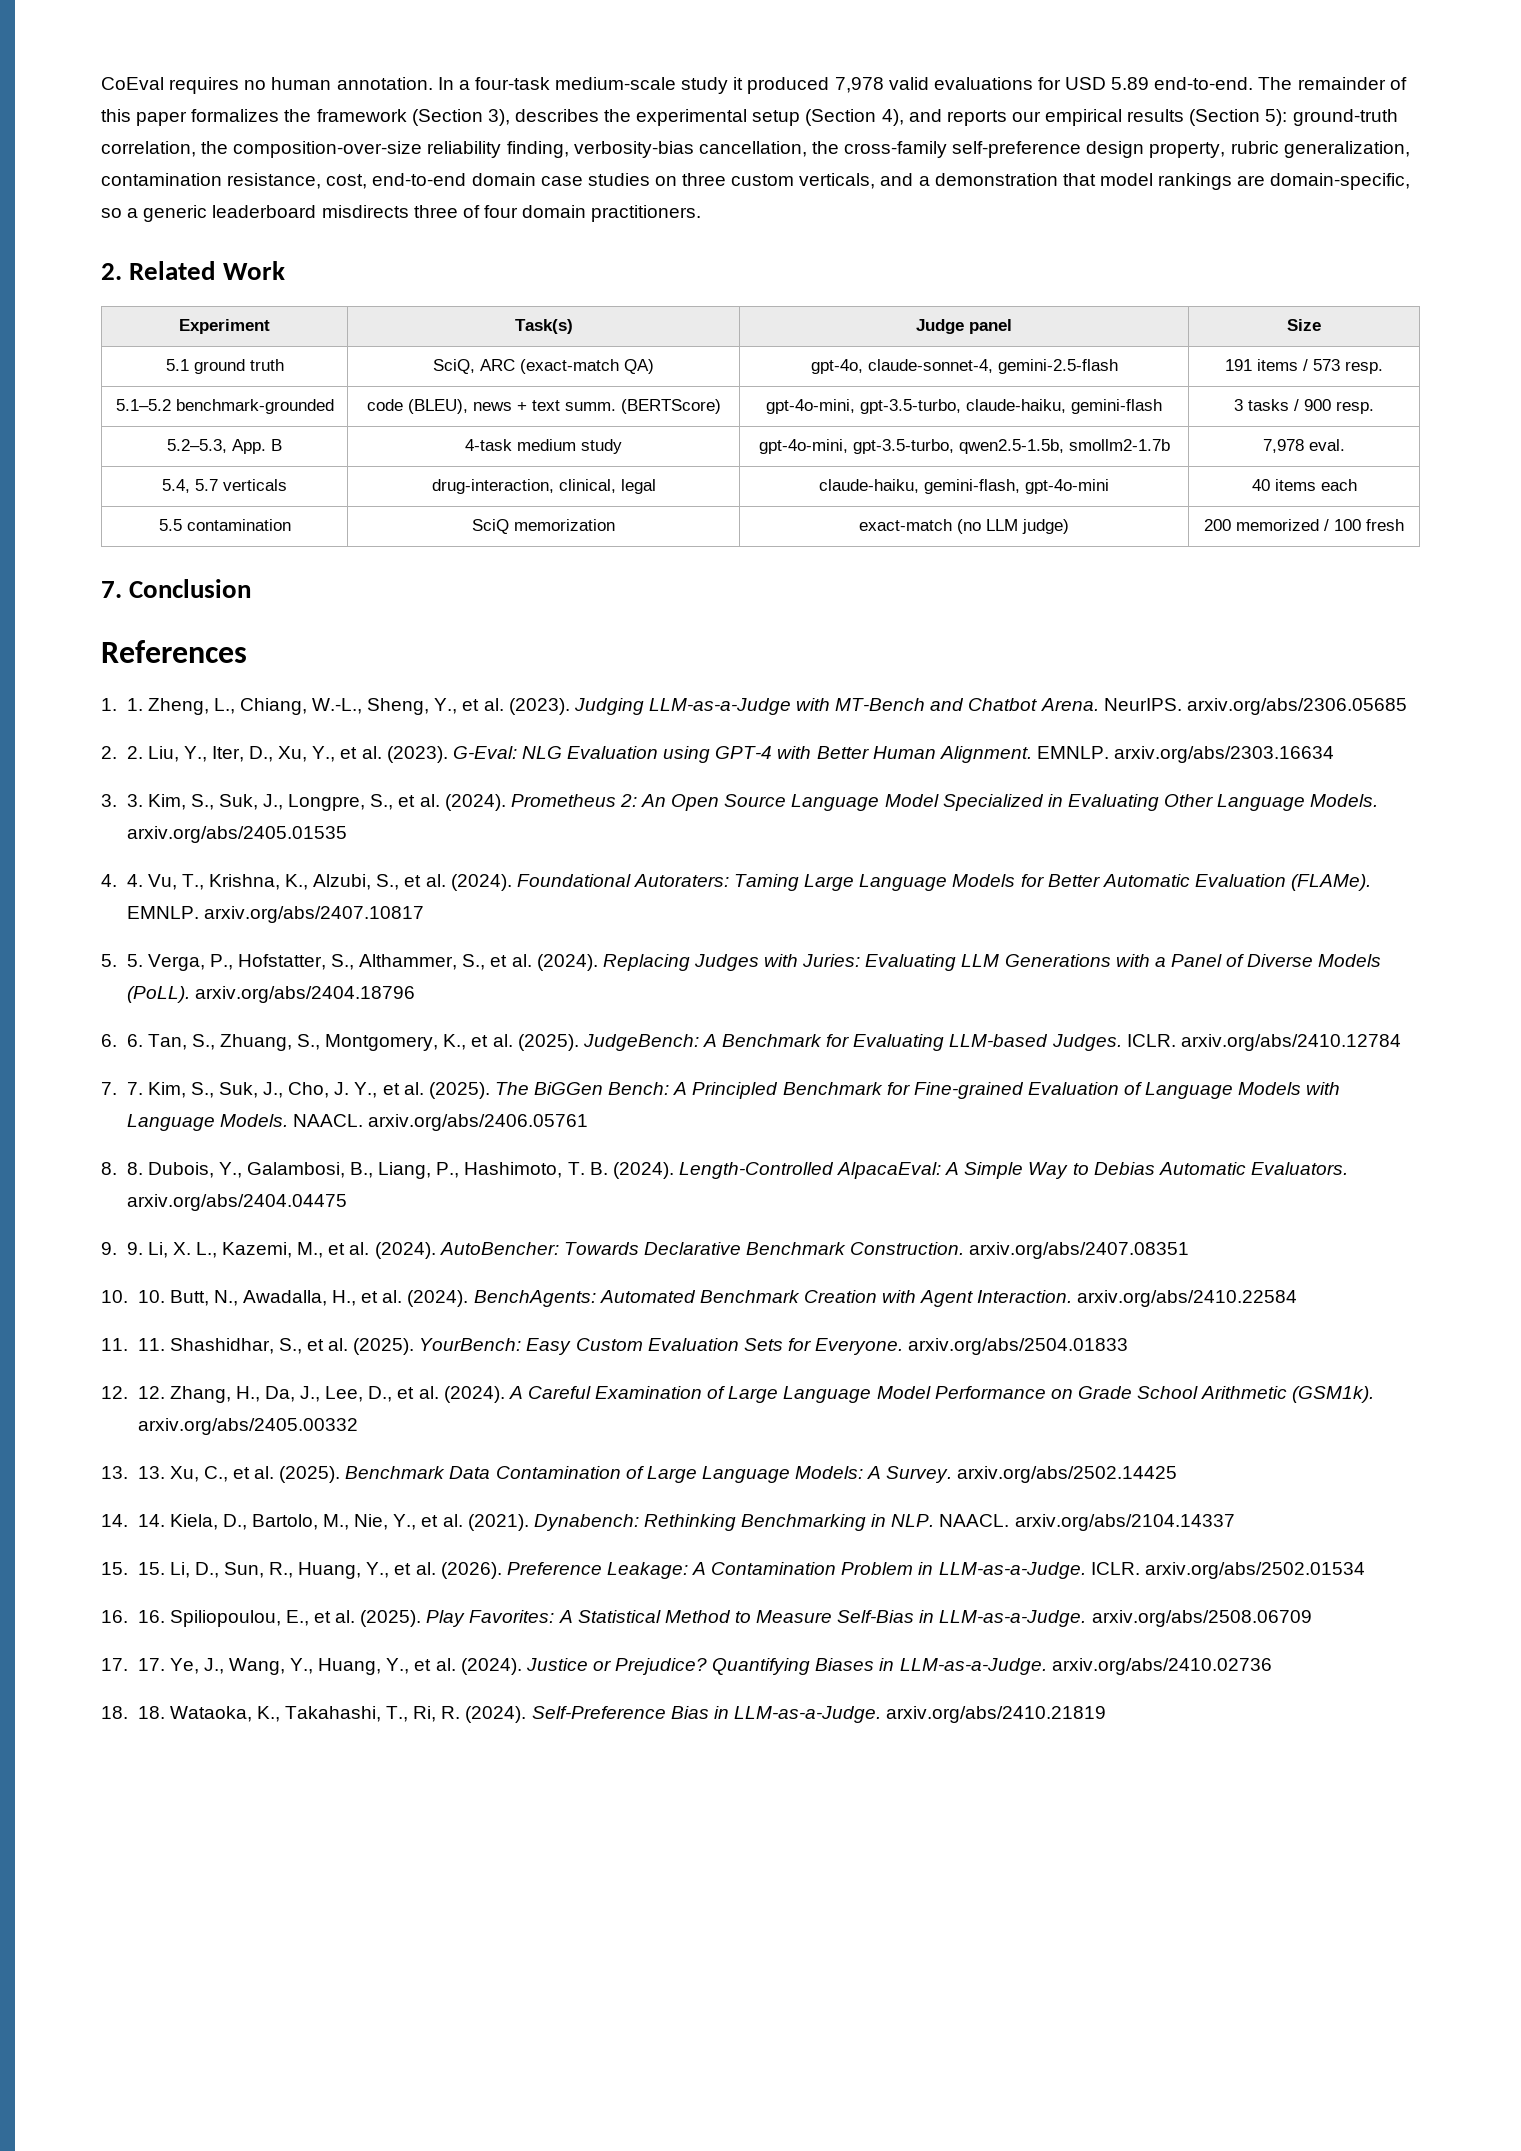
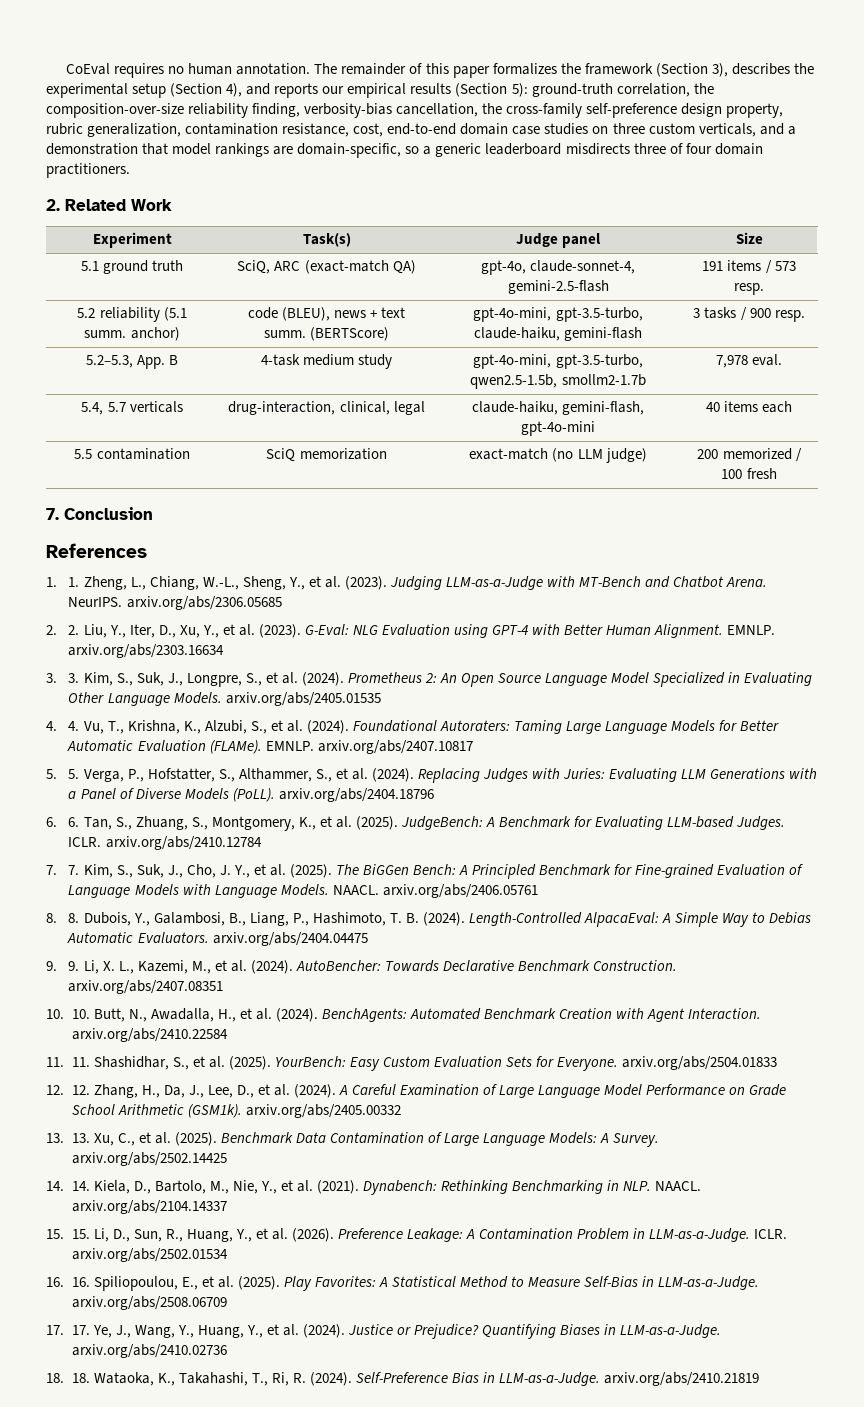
- In a four-task medium-scale study it produced 7,978 valid evaluations for USD 5.89 end-to-end.
- 5.1–5.2 benchmark-grounded | code (BLEU), news + text summ. (BERTScore) | gpt-4o-mini, gpt-3.5-turbo, claude-haiku, gemini-flash | 3 tasks / 900 resp.
+ 5.2 reliability (5.1 summ. anchor) | code (BLEU), news + text summ. (BERTScore) | gpt-4o-mini, gpt-3.5-turbo, claude-haiku, gemini-flash | 3 tasks / 900 resp.

